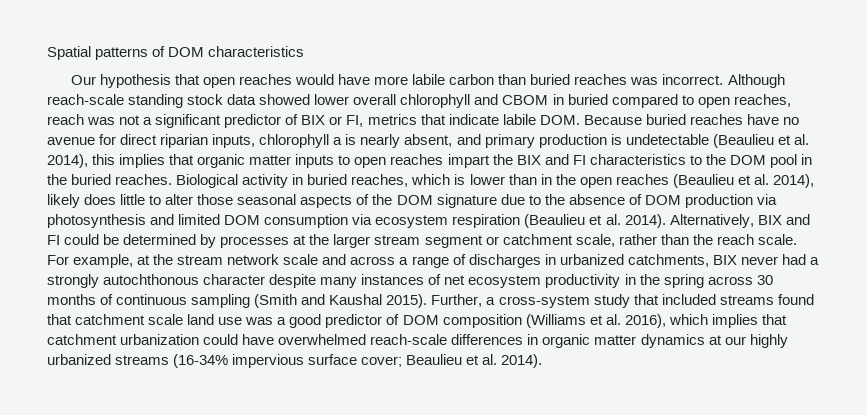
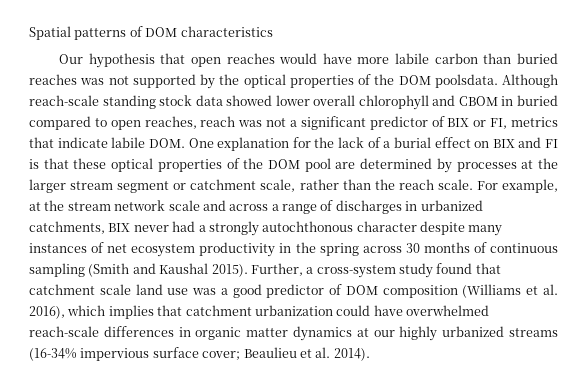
- Our hypothesis that open reaches would have more labile carbon than buried reaches was incorrect.
+ Our hypothesis that open reaches would have more labile carbon than buried reaches was not supported by the optical properties of the DOM poolsdata.
- Although reach-scale standing stock data showed lower overall chlorophyll and CBOM in buried compared to open reaches, reach was not a significant predictor of BIX or FI, metrics that indicate labile DOM. Because buried reaches have no avenue for direct riparian inputs, chlorophyll a is nearly absent, and primary production is undetectable (Beaulieu et al. 2014), this implies that organic matter inputs to open reaches impart the BIX and FI characteristics to the DOM pool in the buried reaches. Biological activity in buried reaches, which is lower than in the open reaches (Beaulieu et al. 2014), likely does little to alter those seasonal aspects of the DOM signature due to the absence of DOM production via photosynthesis and limited DOM consumption via ecosystem respiration (Beaulieu et al. 2014). Alternatively, BIX and FI could be determined by processes at the larger stream segment or catchment scale, rather than the reach scale.
+ Although reach-scale standing stock data showed lower overall chlorophyll and CBOM in buried compared to open reaches, reach was not a significant predictor of BIX or FI, metrics that indicate labile DOM. One explanation for the lack of a burial effect on BIX and FI is that these optical properties of the DOM pool are determined by processes at the larger stream segment or catchment scale, rather than the reach scale.
- Further, a cross-system study that included streams found that catchment scale land use was a good predictor of DOM composition (Williams et al. 2016), which implies that catchment urbanization could have overwhelmed reach-scale differences in organic matter dynamics at our highly urbanized streams (16-34% impervious surface cover; Beaulieu et al. 2014).
+ Further, a cross-system study found that catchment scale land use was a good predictor of DOM composition (Williams et al. 2016), which implies that catchment urbanization could have overwhelmed reach-scale differences in organic matter dynamics at our highly urbanized streams (16-34% impervious surface cover; Beaulieu et al. 2014).

